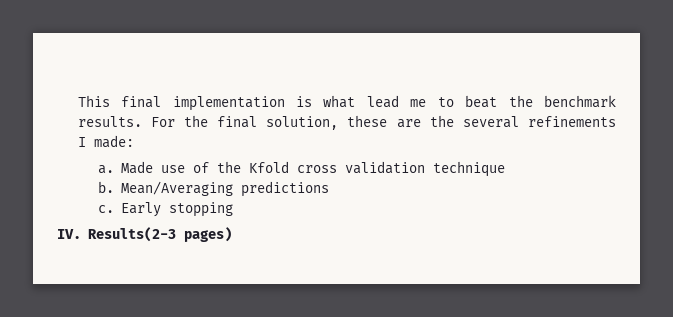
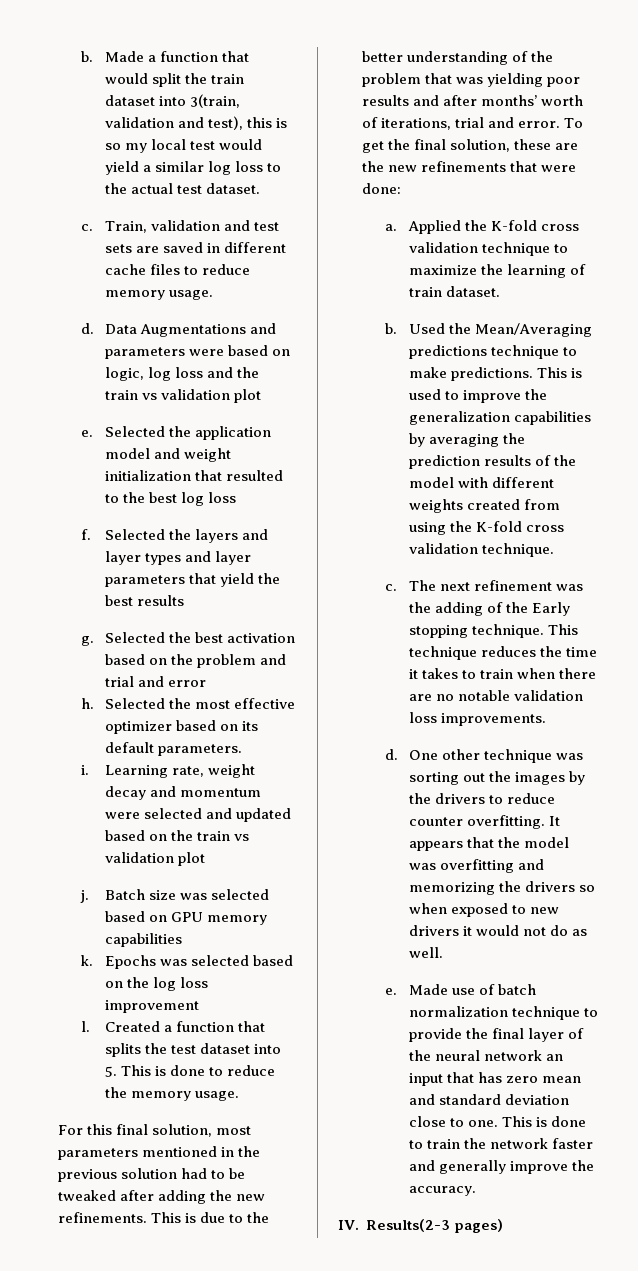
- This final implementation is what lead me to beat the benchmark results. For the final solution, these are the several refinements I made:
- a. Made use of the Kfold cross validation technique
- b. Mean/Averaging predictions
- c. Early stopping
+ b. Made a function that would split the train dataset into 3(train, validation and test), this is so my local test would yield a similar log loss to the actual test dataset.
+ c. Train, validation and test sets are saved in different cache files to reduce memory usage.
+ d. Data Augmentations and parameters were based on logic, log loss and the train vs validation plot
+ e. Selected the application model and weight initialization that resulted to the best log loss
+ f. Selected the layers and layer types and layer parameters that yield the best results
+ g. Selected the best activation based on the problem and trial and error
+ h. Selected the most effective optimizer based on its default parameters.
+ i. Learning rate, weight decay and momentum were selected and updated based on the train vs validation plot
+ j. Batch size was selected based on GPU memory capabilities
+ k. Epochs was selected based on the log loss improvement
+ l. Created a function that splits the test dataset into 5. This is done to reduce the memory usage.
+ For this final solution, most parameters mentioned in the previous solution had to be tweaked after adding the new refinements. This is due to the better understanding of the problem that was yielding poor results and after months’ worth of iterations, trial and error. To get the final solution, these are the new refinements that were done:
+ a. Applied the K-fold cross validation technique to maximize the learning of train dataset.
+ b. Used the Mean/Averaging predictions technique to make predictions. This is used to improve the generalization capabilities by averaging the prediction results of the model with different weights created from using the K-fold cross validation technique.
+ c. The next refinement was the adding of the Early stopping technique. This technique reduces the time it takes to train when there are no notable validation loss improvements.
+ d. One other technique was sorting out the images by the drivers to reduce counter overfitting. It appears that the model was overfitting and memorizing the drivers so when exposed to new drivers it would not do as well.
+ e. Made use of batch normalization technique to provide the final layer of the neural network an input that has zero mean and standard deviation close to one. This is done to train the network faster and generally improve the accuracy.

